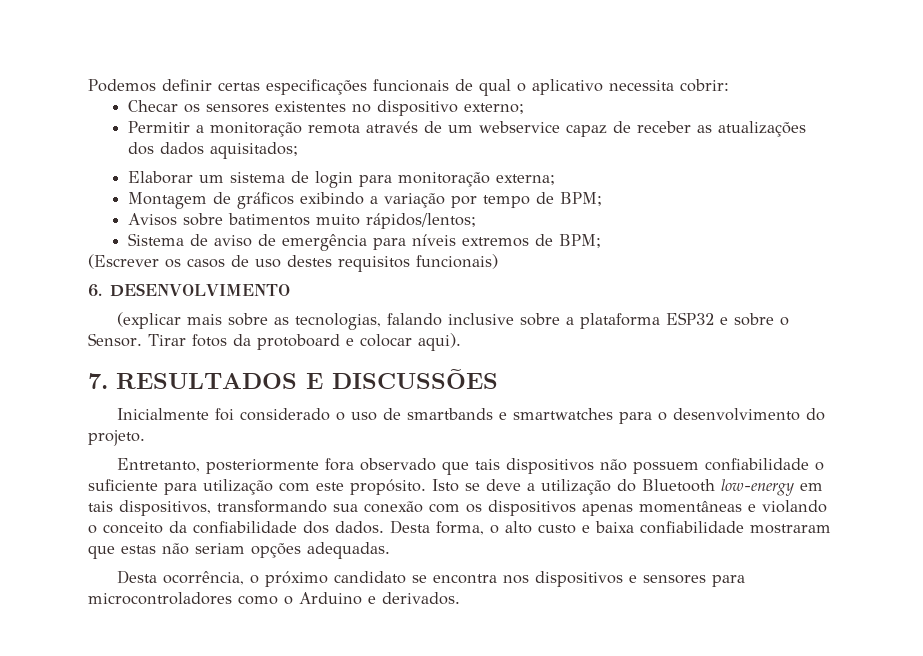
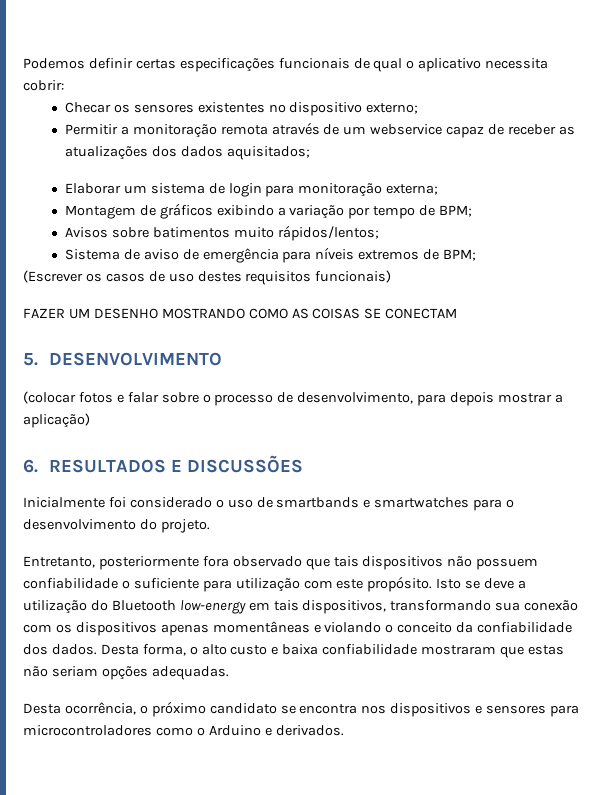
- 6. DESENVOLVIMENTO
- (explicar mais sobre as tecnologias, falando inclusive sobre a plataforma ESP32 e sobre o Sensor. Tirar fotos da protoboard e colocar aqui).
- 7. RESULTADOS E DISCUSSÕES
+ FAZER UM DESENHO MOSTRANDO COMO AS COISAS SE CONECTAM
+ 5. DESENVOLVIMENTO
+ (colocar fotos e falar sobre o processo de desenvolvimento, para depois mostrar a aplicação)
+ 6. RESULTADOS E DISCUSSÕES

